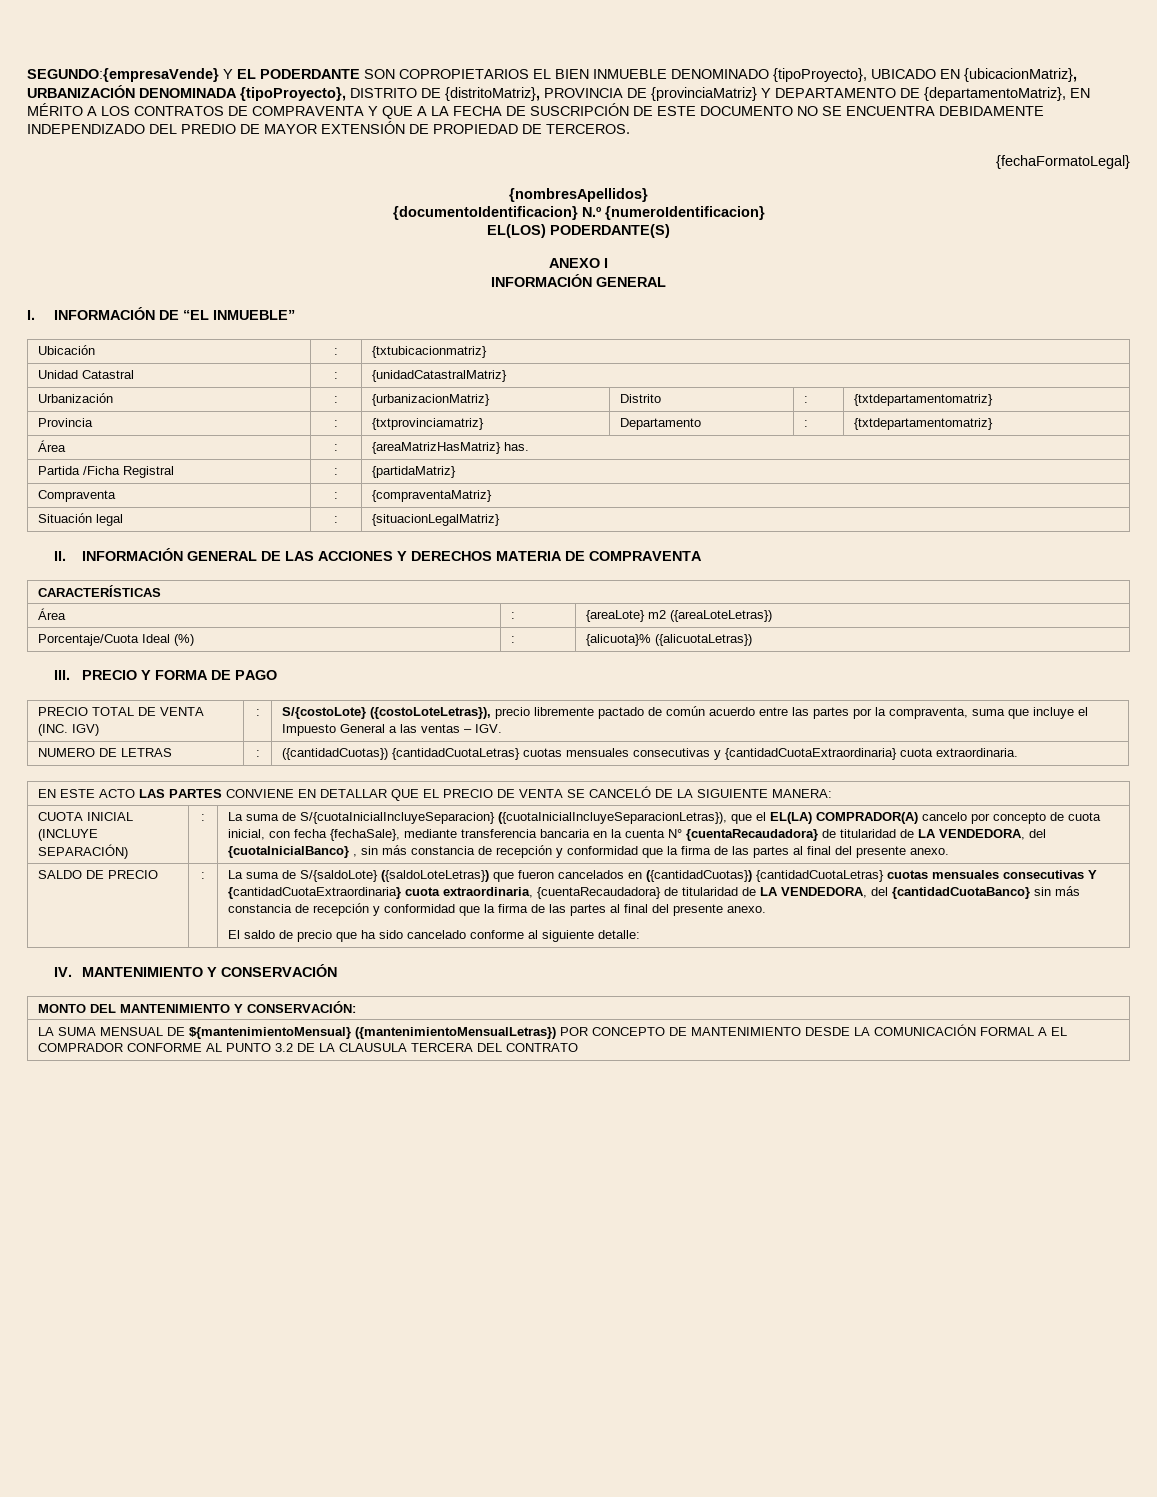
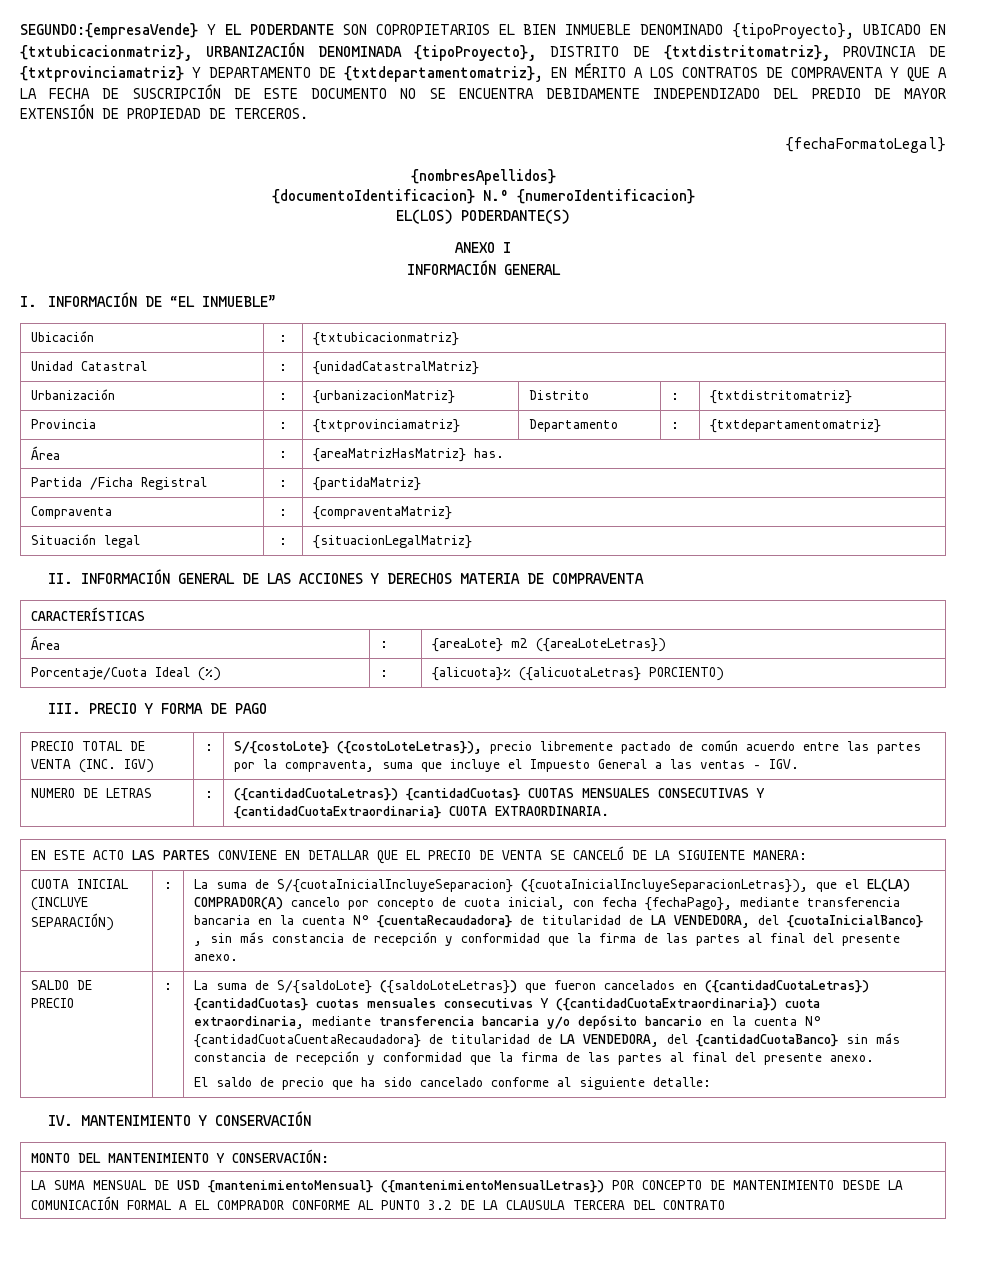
- SEGUNDO:{empresaVende} Y EL PODERDANTE SON COPROPIETARIOS EL BIEN INMUEBLE DENOMINADO {tipoProyecto}, UBICADO EN {ubicacionMatriz}, URBANIZACIÓN DENOMINADA {tipoProyecto}, DISTRITO DE {distritoMatriz}, PROVINCIA DE {provinciaMatriz} Y DEPARTAMENTO DE {departamentoMatriz}, EN MÉRITO A LOS CONTRATOS DE COMPRAVENTA Y QUE A LA FECHA DE SUSCRIPCIÓN DE ESTE DOCUMENTO NO SE ENCUENTRA DEBIDAMENTE INDEPENDIZADO DEL PREDIO DE MAYOR EXTENSIÓN DE PROPIEDAD DE TERCEROS.
+ SEGUNDO:{empresaVende} Y EL PODERDANTE SON COPROPIETARIOS EL BIEN INMUEBLE DENOMINADO {tipoProyecto}, UBICADO EN {txtubicacionmatriz}, URBANIZACIÓN DENOMINADA {tipoProyecto}, DISTRITO DE {txtdistritomatriz}, PROVINCIA DE {txtprovinciamatriz} Y DEPARTAMENTO DE {txtdepartamentomatriz}, EN MÉRITO A LOS CONTRATOS DE COMPRAVENTA Y QUE A LA FECHA DE SUSCRIPCIÓN DE ESTE DOCUMENTO NO SE ENCUENTRA DEBIDAMENTE INDEPENDIZADO DEL PREDIO DE MAYOR EXTENSIÓN DE PROPIEDAD DE TERCEROS.
- Urbanización | : | {urbanizacionMatriz} | Distrito | : | {txtdepartamentomatriz}
+ Urbanización | : | {urbanizacionMatriz} | Distrito | : | {txtdistritomatriz}
- Porcentaje/Cuota Ideal (%) | : | {alicuota}% ({alicuotaLetras})
+ Porcentaje/Cuota Ideal (%) | : | {alicuota}% ({alicuotaLetras} PORCIENTO)
- NUMERO DE LETRAS | : | ({cantidadCuotas}) {cantidadCuotaLetras} cuotas mensuales consecutivas y {cantidadCuotaExtraordinaria} cuota extraordinaria.
+ NUMERO DE LETRAS | : | ({cantidadCuotaLetras}) {cantidadCuotas} CUOTAS MENSUALES CONSECUTIVAS Y {cantidadCuotaExtraordinaria} CUOTA EXTRAORDINARIA.
- La suma de S/{cuotaInicialIncluyeSeparacion} ({cuotaInicialIncluyeSeparacionLetras}), que el EL(LA) COMPRADOR(A) cancelo por concepto de cuota inicial, con fecha {fechaSale}, mediante transferencia bancaria en la cuenta N° {cuentaRecaudadora} de titularidad de LA VENDEDORA, del {cuotaInicialBanco} , sin más constancia de recepción y conformidad que la firma de las partes al final del presente anexo.
+ La suma de S/{cuotaInicialIncluyeSeparacion} ({cuotaInicialIncluyeSeparacionLetras}), que el EL(LA) COMPRADOR(A) cancelo por concepto de cuota inicial, con fecha {fechaPago}, mediante transferencia bancaria en la cuenta N° {cuentaRecaudadora} de titularidad de LA VENDEDORA, del {cuotaInicialBanco} , sin más constancia de recepción y conformidad que la firma de las partes al final del presente anexo.
- La suma de S/{saldoLote} ({saldoLoteLetras}) que fueron cancelados en ({cantidadCuotas}) {cantidadCuotaLetras} cuotas mensuales consecutivas Y {cantidadCuotaExtraordinaria} cuota extraordinaria, {cuentaRecaudadora} de titularidad de LA VENDEDORA, del {cantidadCuotaBanco} sin más constancia de recepción y conformidad que la firma de las partes al final del presente anexo.
+ La suma de S/{saldoLote} ({saldoLoteLetras}) que fueron cancelados en ({cantidadCuotaLetras}) {cantidadCuotas} cuotas mensuales consecutivas Y ({cantidadCuotaExtraordinaria}) cuota extraordinaria, mediante transferencia bancaria y/o depósito bancario en la cuenta N° {cantidadCuotaCuentaRecaudadora} de titularidad de LA VENDEDORA, del {cantidadCuotaBanco} sin más constancia de recepción y conformidad que la firma de las partes al final del presente anexo.
- LA SUMA MENSUAL DE ${mantenimientoMensual} ({mantenimientoMensualLetras}) POR CONCEPTO DE MANTENIMIENTO DESDE LA COMUNICACIÓN FORMAL A EL COMPRADOR CONFORME AL PUNTO 3.2 DE LA CLAUSULA TERCERA DEL CONTRATO
+ LA SUMA MENSUAL DE USD {mantenimientoMensual} ({mantenimientoMensualLetras}) POR CONCEPTO DE MANTENIMIENTO DESDE LA COMUNICACIÓN FORMAL A EL COMPRADOR CONFORME AL PUNTO 3.2 DE LA CLAUSULA TERCERA DEL CONTRATO

